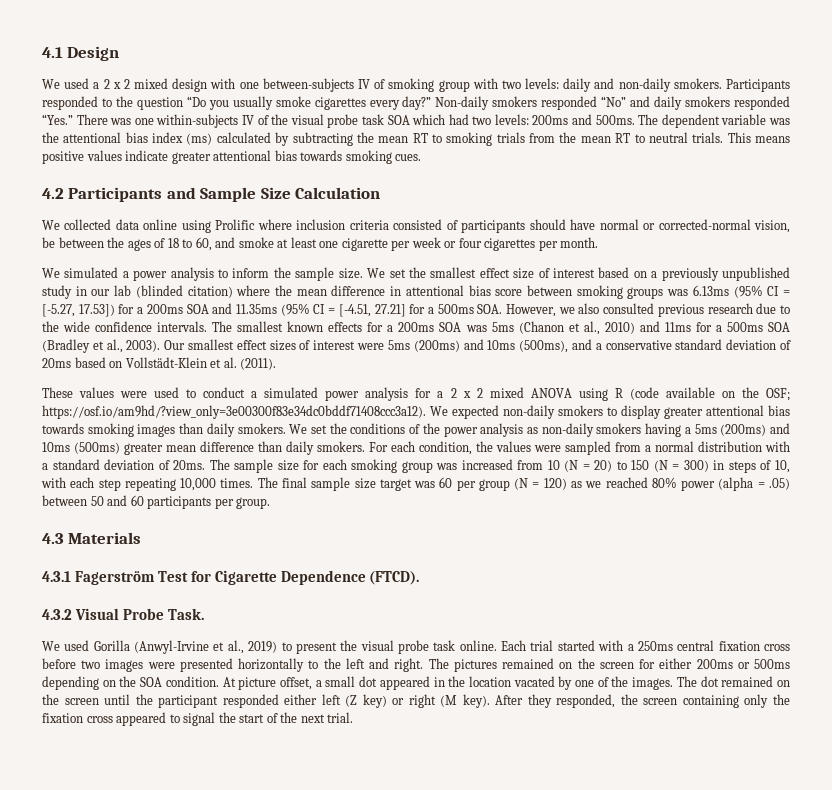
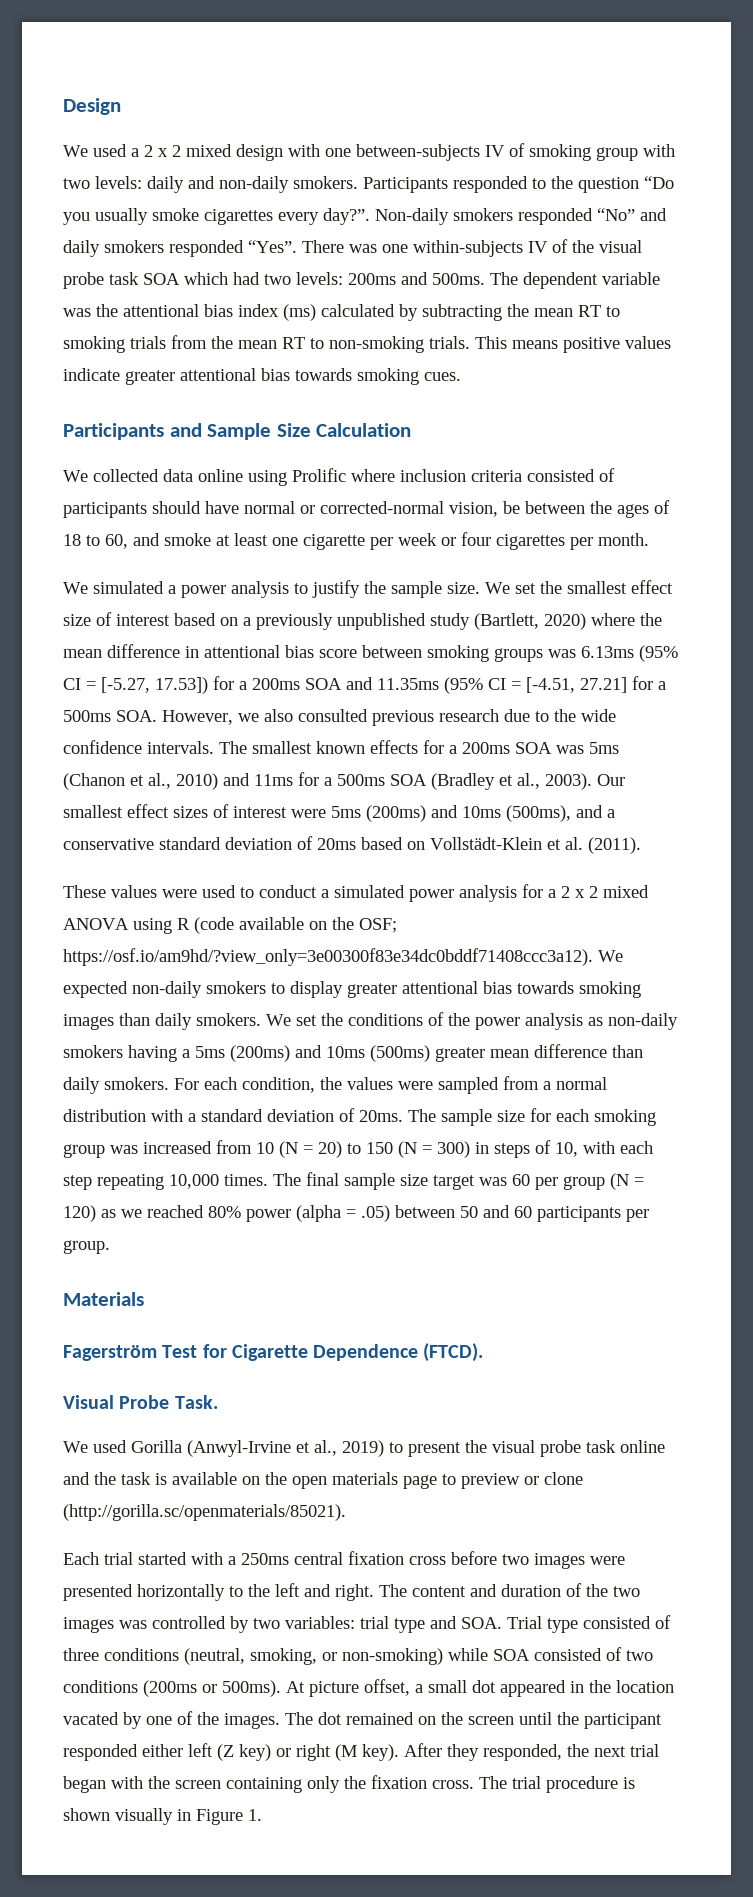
- 4.1 Design
+ Design
- Participants responded to the question “Do you usually smoke cigarettes every day?”
+ Participants responded to the question “Do you usually smoke cigarettes every day?”.
- Non-daily smokers responded “No” and daily smokers responded “Yes.” There was one within-subjects IV of the visual probe task SOA which had two levels: 200ms and 500ms.
+ Non-daily smokers responded “No” and daily smokers responded “Yes”. There was one within-subjects IV of the visual probe task SOA which had two levels: 200ms and 500ms.
- The dependent variable was the attentional bias index (ms) calculated by subtracting the mean RT to smoking trials from the mean RT to neutral trials.
+ The dependent variable was the attentional bias index (ms) calculated by subtracting the mean RT to smoking trials from the mean RT to non-smoking trials.
- 4.2 Participants and Sample Size Calculation
+ Participants and Sample Size Calculation
- We simulated a power analysis to inform the sample size.
+ We simulated a power analysis to justify the sample size.
- We set the smallest effect size of interest based on a previously unpublished study in our lab (blinded citation) where the mean difference in attentional bias score between smoking groups was 6.13ms (95% CI = [-5.27, 17.53]) for a 200ms SOA and 11.35ms (95% CI = [-4.51, 27.21] for a 500ms SOA. However, we also consulted previous research due to the wide confidence intervals.
+ We set the smallest effect size of interest based on a previously unpublished study (Bartlett, 2020) where the mean difference in attentional bias score between smoking groups was 6.13ms (95% CI = [-5.27, 17.53]) for a 200ms SOA and 11.35ms (95% CI = [-4.51, 27.21] for a 500ms SOA. However, we also consulted previous research due to the wide confidence intervals.
- 4.3 Materials
+ Materials
- 4.3.1 Fagerström Test for Cigarette Dependence (FTCD).
+ Fagerström Test for Cigarette Dependence (FTCD).
- 4.3.2 Visual Probe Task.
+ Visual Probe Task.
- We used Gorilla (Anwyl-Irvine et al., 2019) to present the visual probe task online. Each trial started with a 250ms central fixation cross before two images were presented horizontally to the left and right.
+ We used Gorilla (Anwyl-Irvine et al., 2019) to present the visual probe task online and the task is available on the open materials page to preview or clone (http://gorilla.sc/openmaterials/85021).
+ Each trial started with a 250ms central fixation cross before two images were presented horizontally to the left and right.
- The pictures remained on the screen for either 200ms or 500ms depending on the SOA condition.
+ The content and duration of the two images was controlled by two variables: trial type and SOA. Trial type consisted of three conditions (neutral, smoking, or non-smoking) while SOA consisted of two conditions (200ms or 500ms).
- After they responded, the screen containing only the fixation cross appeared to signal the start of the next trial.
+ After they responded, the next trial began with the screen containing only the fixation cross. The trial procedure is shown visually in Figure 1.

